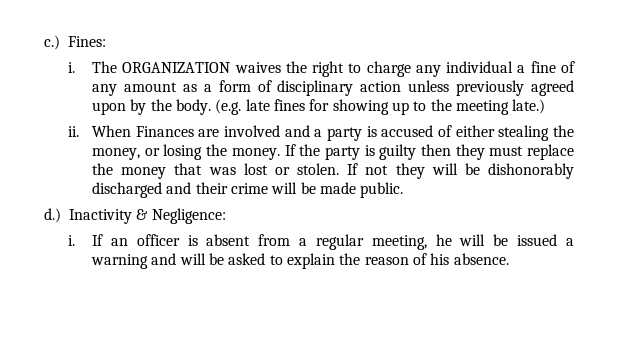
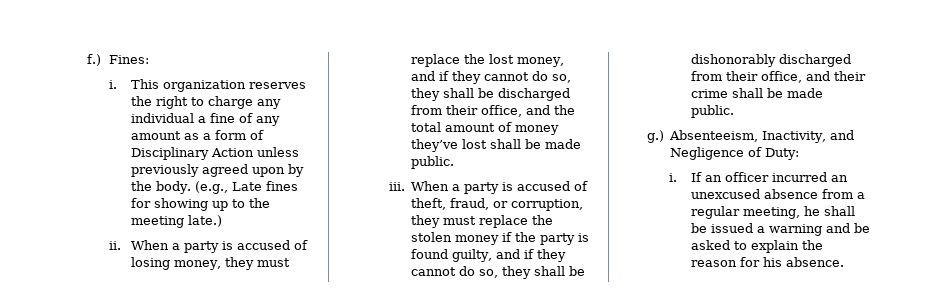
- c.)
+ f.)
- The ORGANIZATION waives the right to charge any individual a fine of any amount as a form of disciplinary action unless previously agreed upon by the body.
+ This organization reserves the right to charge any individual a fine of any amount as a form of Disciplinary Action unless previously agreed upon by the body.
- (e.g. late fines for showing up to the meeting late.)
+ (e.g., Late fines for showing up to the meeting late.)
- When Finances are involved and a party is accused of either stealing the money, or losing the money. If the party is guilty then they must replace the money that was lost or stolen. If not they will be dishonorably discharged and their crime will be made public.
- d.) Inactivity & Negligence:
+ When a party is accused of losing money, they must replace the lost money, and if they cannot do so, they shall be discharged from their office, and the total amount of money they’ve lost shall be made public.
+ iii. When a party is accused of theft, fraud, or corruption, they must replace the stolen money if the party is found guilty, and if they cannot do so, they shall be dishonorably discharged from their office, and their crime shall be made public.
+ g.) Absenteeism, Inactivity, and Negligence of Duty:
- If an officer is absent from a regular meeting, he will be issued a warning and will be asked to explain the reason of his absence.
+ If an officer incurred an unexcused absence from a regular meeting, he shall be issued a warning and be asked to explain the reason for his absence.

